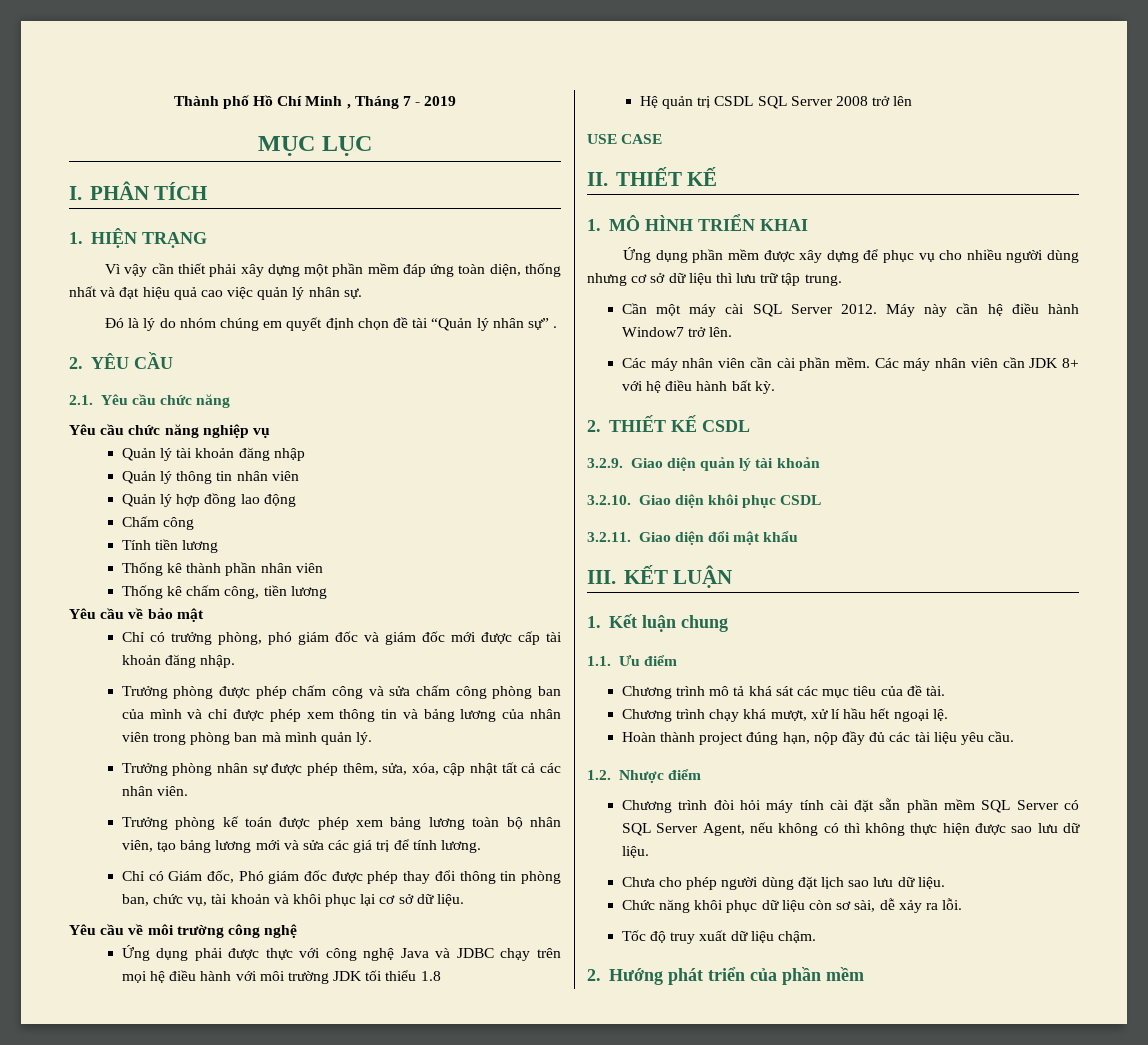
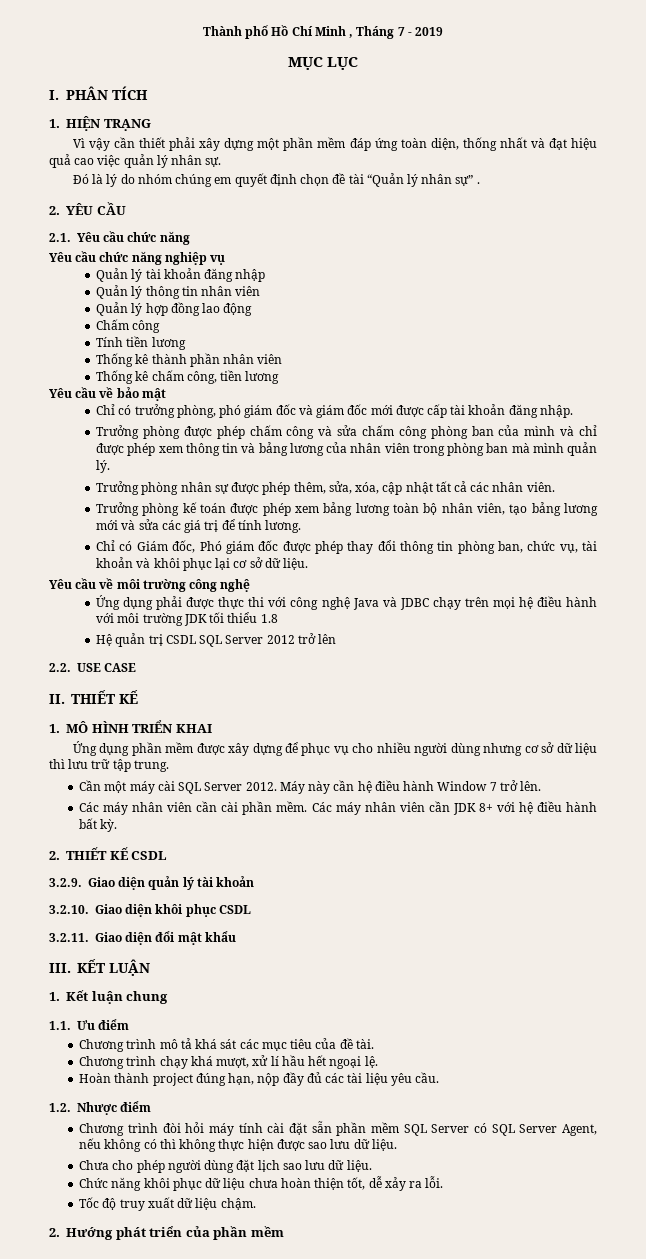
- Ứng dụng phải được thực với công nghệ Java và JDBC chạy trên mọi hệ điều hành với môi trường JDK tối thiểu 1.8
+ Ứng dụng phải được thực thi với công nghệ Java và JDBC chạy trên mọi hệ điều hành với môi trường JDK tối thiểu 1.8
- Hệ quản trị CSDL SQL Server 2008 trở lên
+ Hệ quản trị CSDL SQL Server 2012 trở lên
- USE CASE
+ 2.2. USE CASE
- Máy này cần hệ điều hành Window7 trở lên.
+ Máy này cần hệ điều hành Window 7 trở lên.
- Chức năng khôi phục dữ liệu còn sơ sài, dễ xảy ra lỗi.
+ Chức năng khôi phục dữ liệu chưa hoàn thiện tốt, dễ xảy ra lỗi.

